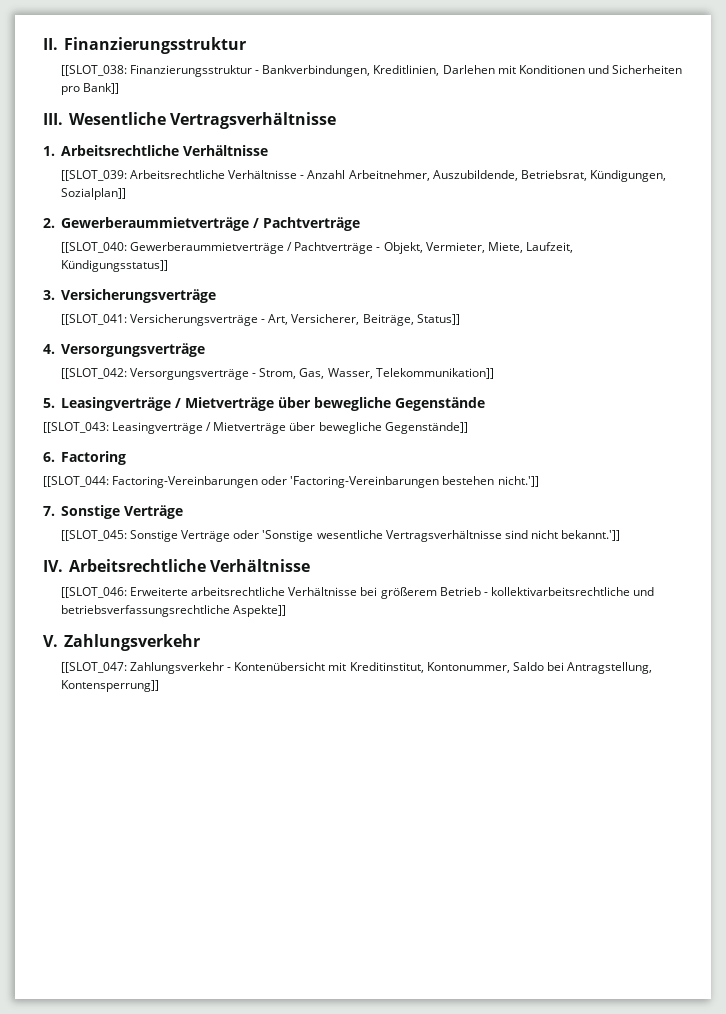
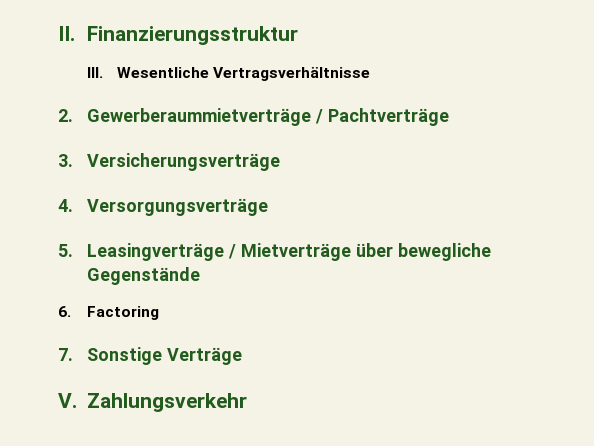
- [[SLOT_038: Finanzierungsstruktur - Bankverbindungen, Kreditlinien, Darlehen mit Konditionen und Sicherheiten pro Bank]]
  III. Wesentliche Vertragsverhältnisse
- 1. Arbeitsrechtliche Verhältnisse
- [[SLOT_039: Arbeitsrechtliche Verhältnisse - Anzahl Arbeitnehmer, Auszubildende, Betriebsrat, Kündigungen, Sozialplan]]
  2. Gewerberaummietverträge / Pachtverträge
- [[SLOT_040: Gewerberaummietverträge / Pachtverträge - Objekt, Vermieter, Miete, Laufzeit, Kündigungsstatus]]
  3. Versicherungsverträge
- [[SLOT_041: Versicherungsverträge - Art, Versicherer, Beiträge, Status]]
  4. Versorgungsverträge
- [[SLOT_042: Versorgungsverträge - Strom, Gas, Wasser, Telekommunikation]]
- [[SLOT_043: Leasingverträge / Mietverträge über bewegliche Gegenstände]]
  6. Factoring
- [[SLOT_044: Factoring-Vereinbarungen oder 'Factoring-Vereinbarungen bestehen nicht.']]
  7. Sonstige Verträge
- [[SLOT_045: Sonstige Verträge oder 'Sonstige wesentliche Vertragsverhältnisse sind nicht bekannt.']]
- IV. Arbeitsrechtliche Verhältnisse
- [[SLOT_046: Erweiterte arbeitsrechtliche Verhältnisse bei größerem Betrieb - kollektivarbeitsrechtliche und betriebsverfassungsrechtliche Aspekte]]
  V. Zahlungsverkehr
- [[SLOT_047: Zahlungsverkehr - Kontenübersicht mit Kreditinstitut, Kontonummer, Saldo bei Antragstellung, Kontensperrung]]

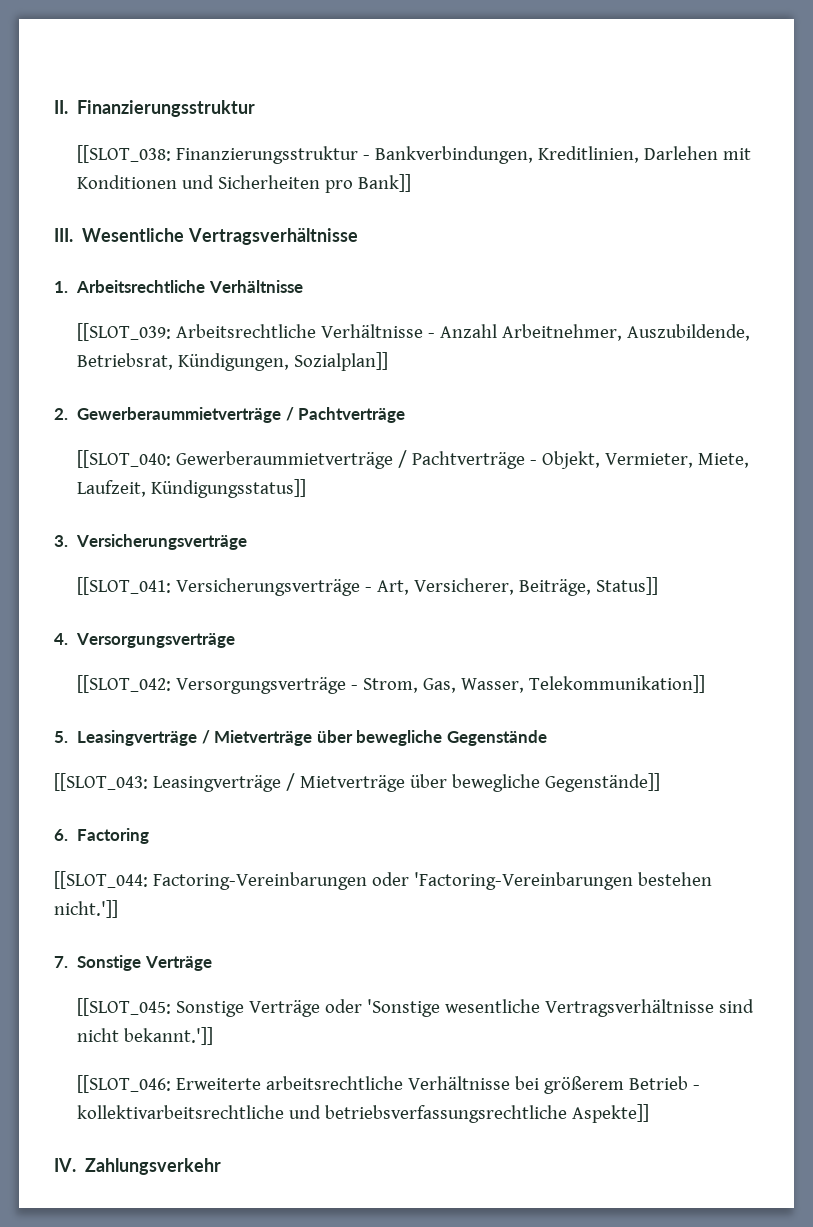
+ [[SLOT_038: Finanzierungsstruktur - Bankverbindungen, Kreditlinien, Darlehen mit Konditionen und Sicherheiten pro Bank]]
  III. Wesentliche Vertragsverhältnisse
+ 1. Arbeitsrechtliche Verhältnisse
+ [[SLOT_039: Arbeitsrechtliche Verhältnisse - Anzahl Arbeitnehmer, Auszubildende, Betriebsrat, Kündigungen, Sozialplan]]
  2. Gewerberaummietverträge / Pachtverträge
+ [[SLOT_040: Gewerberaummietverträge / Pachtverträge - Objekt, Vermieter, Miete, Laufzeit, Kündigungsstatus]]
  3. Versicherungsverträge
+ [[SLOT_041: Versicherungsverträge - Art, Versicherer, Beiträge, Status]]
  4. Versorgungsverträge
+ [[SLOT_042: Versorgungsverträge - Strom, Gas, Wasser, Telekommunikation]]
+ [[SLOT_043: Leasingverträge / Mietverträge über bewegliche Gegenstände]]
  6. Factoring
+ [[SLOT_044: Factoring-Vereinbarungen oder 'Factoring-Vereinbarungen bestehen nicht.']]
  7. Sonstige Verträge
- V. Zahlungsverkehr
+ [[SLOT_045: Sonstige Verträge oder 'Sonstige wesentliche Vertragsverhältnisse sind nicht bekannt.']]
+ [[SLOT_046: Erweiterte arbeitsrechtliche Verhältnisse bei größerem Betrieb - kollektivarbeitsrechtliche und betriebsverfassungsrechtliche Aspekte]]
+ IV. Zahlungsverkehr

